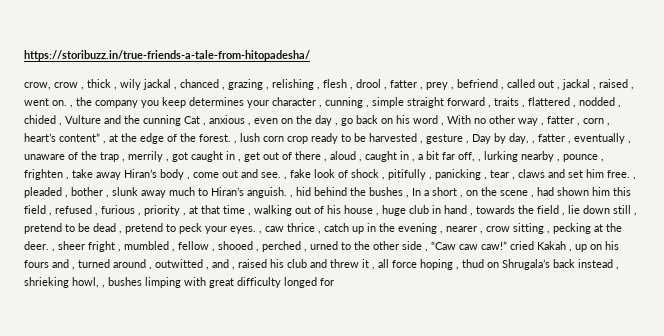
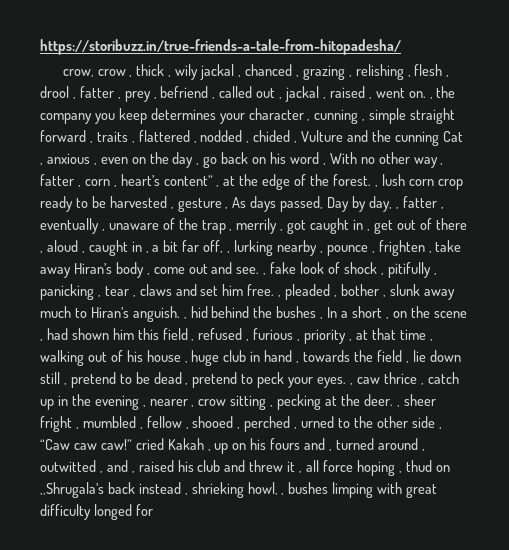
- crow, crow , thick , wily jackal , chanced , grazing , relishing , flesh , drool , fatter , prey , befriend , called out , jackal , raised , went on. , the company you keep determines your character , cunning , simple straight forward , traits , flattered , nodded , chided , Vulture and the cunning Cat , anxious , even on the day , go back on his word , With no other way , fatter , corn , heart’s content” , at the edge of the forest. , lush corn crop ready to be harvested , gesture , Day by day, , fatter , eventually , unaware of the trap , merrily , got caught in , get out of there , aloud , caught in , a bit far off, , lurking nearby , pounce , frighten , take away Hiran’s body , come out and see. , fake look of shock , pitifully , panicking , tear , claws and set him free. , pleaded , bother , slunk away much to Hiran’s anguish. , hid behind the bushes , In a short , on the scene , had shown him this field , refused , furious , priority , at that time , walking out of his house , huge club in hand , towards the field , lie down still , pretend to be dead , pretend to peck your eyes. , caw thrice , catch up in the evening , nearer , crow sitting , pecking at the deer. , sheer fright , mumbled , fellow , shooed , perched , urned to the other side , “Caw caw caw!” cried Kakah , up on his fours and , turned around , outwitted , and , raised his club and threw it , all force hoping , thud on Shrugala’s back instead , shrieking howl, , bushes limping with great difficulty longed for
+ crow, crow , thick , wily jackal , chanced , grazing , relishing , flesh , drool , fatter , prey , befriend , called out , jackal , raised , went on. , the company you keep determines your character , cunning , simple straight forward , traits , flattered , nodded , chided , Vulture and the cunning Cat , anxious , even on the day , go back on his word , With no other way , fatter , corn , heart’s content” , at the edge of the forest. , lush corn crop ready to be harvested , gesture , As days passed, Day by day, , fatter , eventually , unaware of the trap , merrily , got caught in , get out of there , aloud , caught in , a bit far off, , lurking nearby , pounce , frighten , take away Hiran’s body , come out and see. , fake look of shock , pitifully , panicking , tear , claws and set him free. , pleaded , bother , slunk away much to Hiran’s anguish. , hid behind the bushes , In a short , on the scene , had shown him this field , refused , furious , priority , at that time , walking out of his house , huge club in hand , towards the field , lie down still , pretend to be dead , pretend to peck your eyes. , caw thrice , catch up in the evening , nearer , crow sitting , pecking at the deer. , sheer fright , mumbled , fellow , shooed , perched , urned to the other side , “Caw caw caw!” cried Kakah , up on his fours and , turned around , outwitted , and , raised his club and threw it , all force hoping , thud on ,,Shrugala’s back instead , shrieking howl, , bushes limping with great difficulty longed for

